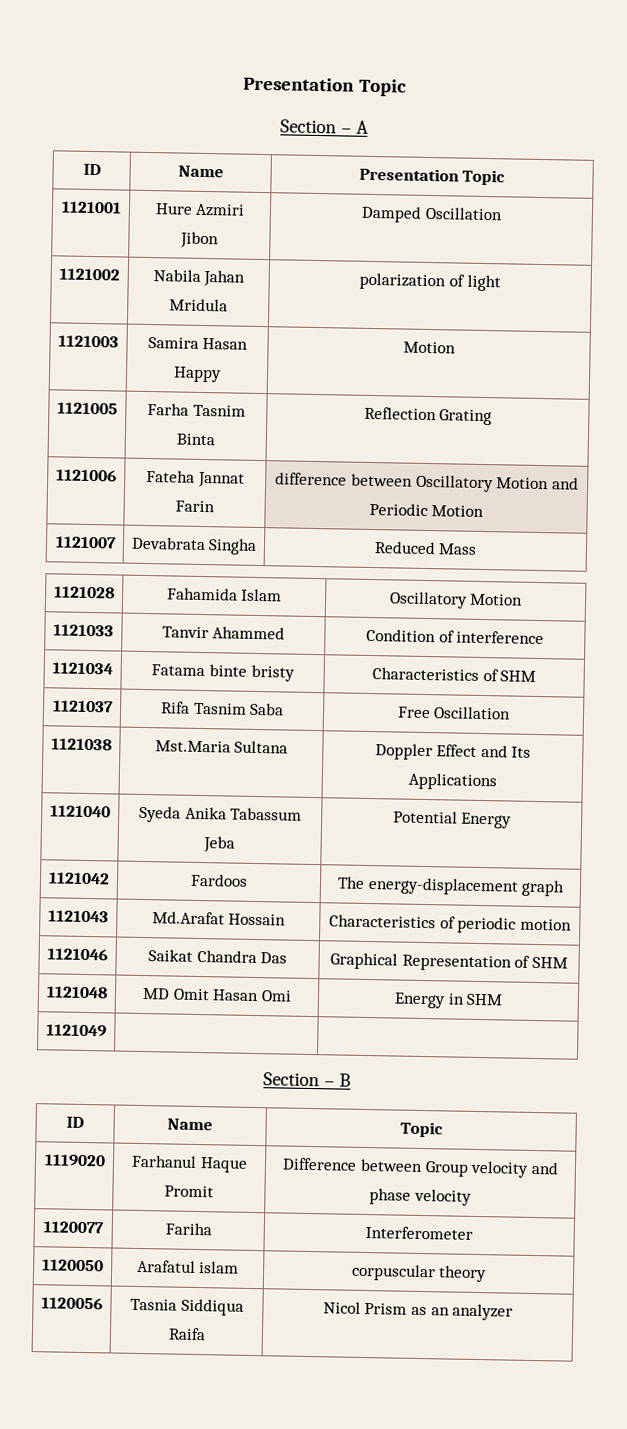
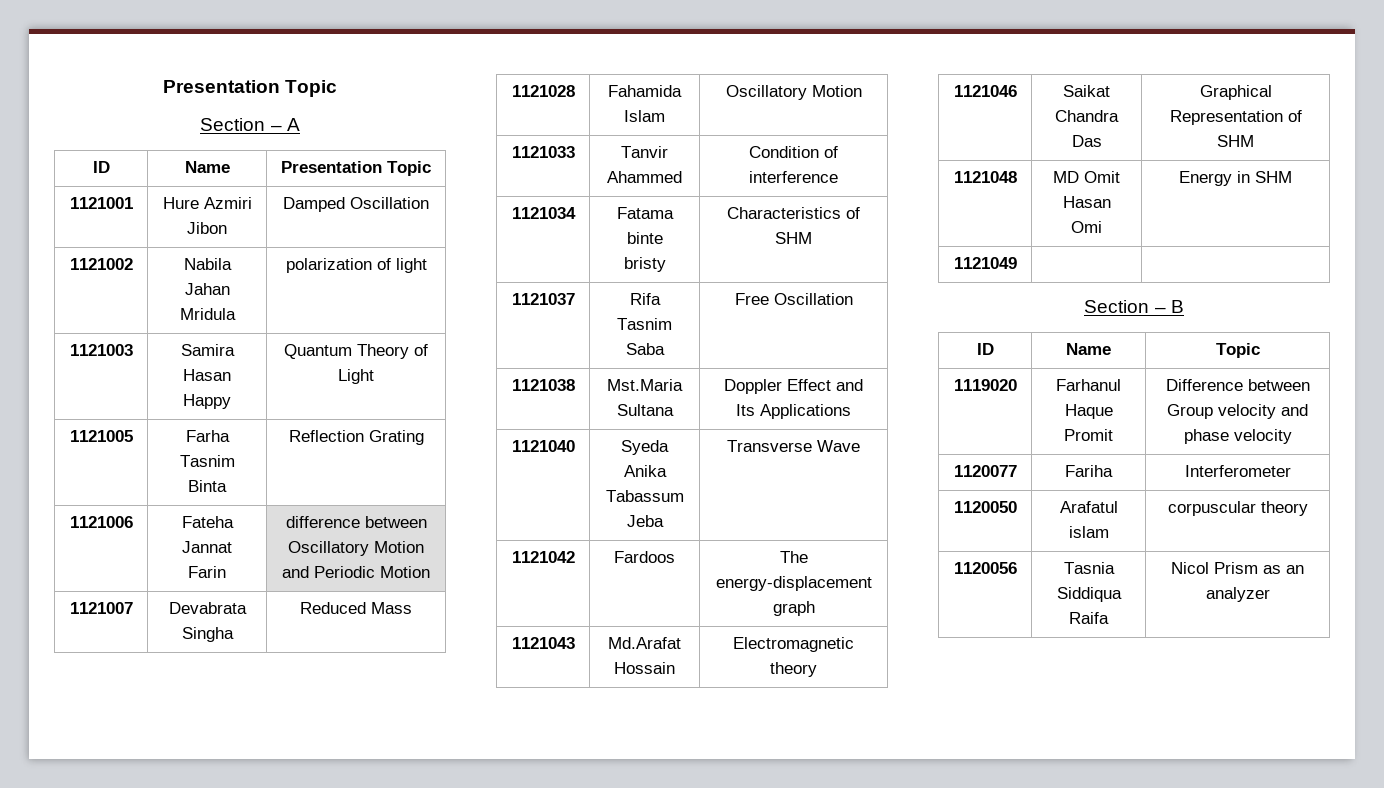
- 1121003 | Samira Hasan Happy | Motion
+ 1121003 | Samira Hasan Happy | Quantum Theory of Light
- 1121040 | Syeda Anika Tabassum Jeba | Potential Energy
+ 1121040 | Syeda Anika Tabassum Jeba | Transverse Wave
- 1121043 | Md.Arafat Hossain | Characteristics of periodic motion
+ 1121043 | Md.Arafat Hossain | Electromagnetic theory

